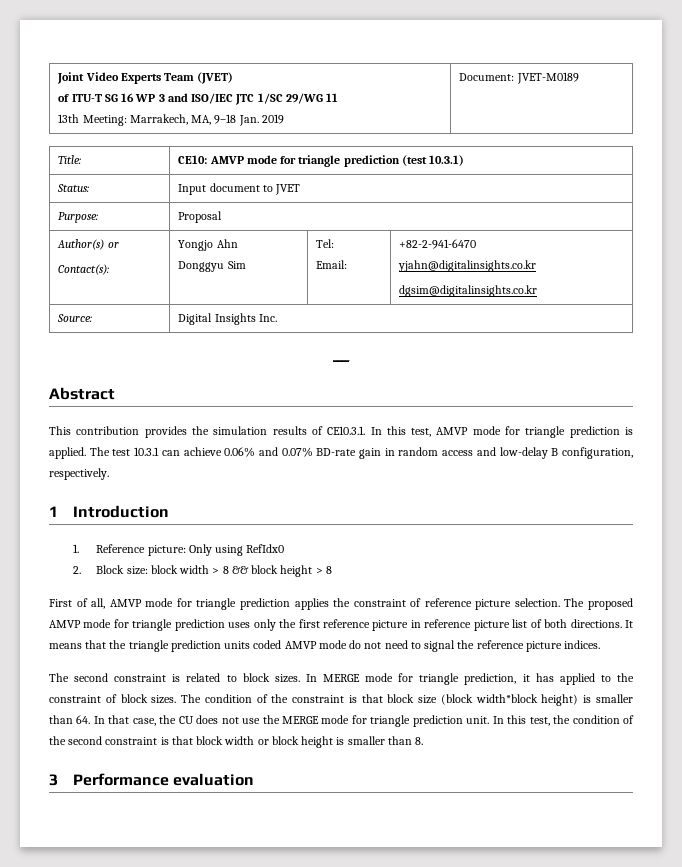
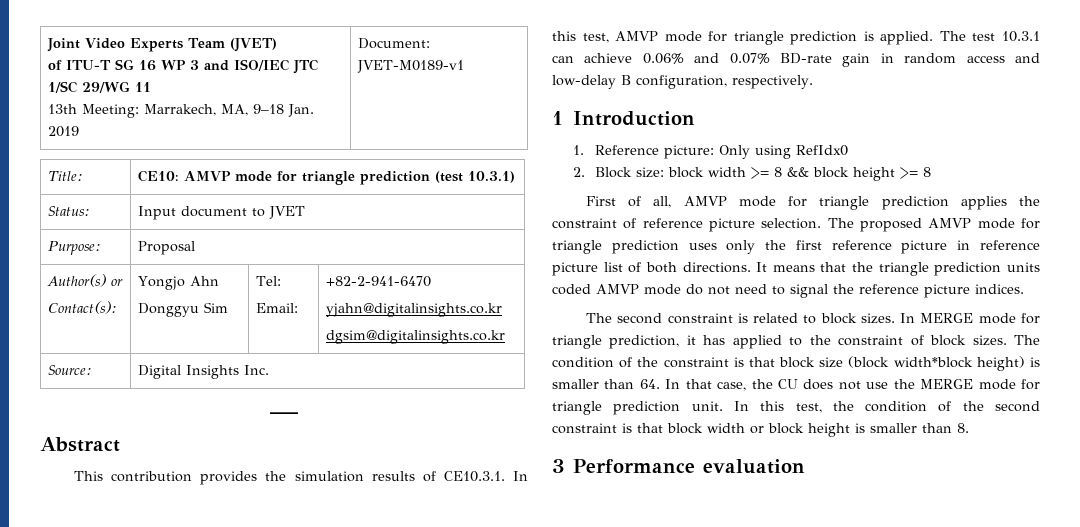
  Joint Video Experts Team (JVET)
  of ITU-T SG 16 WP 3 and ISO/IEC JTC 1/SC 29/WG 11
- 13th Meeting: Marrakech, MA, 9–18 Jan. 2019 | Document: JVET-M0189
+ 13th Meeting: Marrakech, MA, 9–18 Jan. 2019 | Document: JVET-M0189-v1
- 2. Block size: block width > 8 && block height > 8
+ 2. Block size: block width >= 8 && block height >= 8

